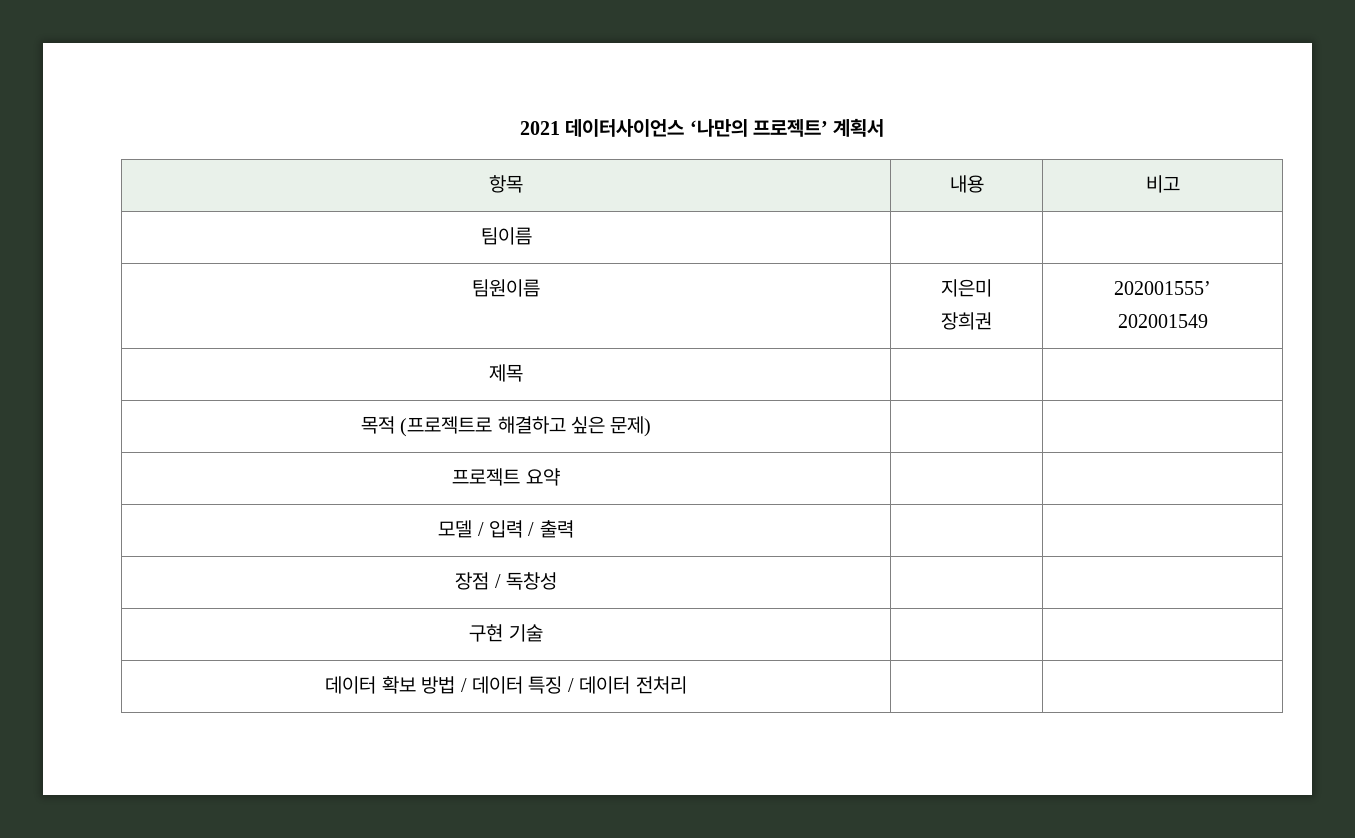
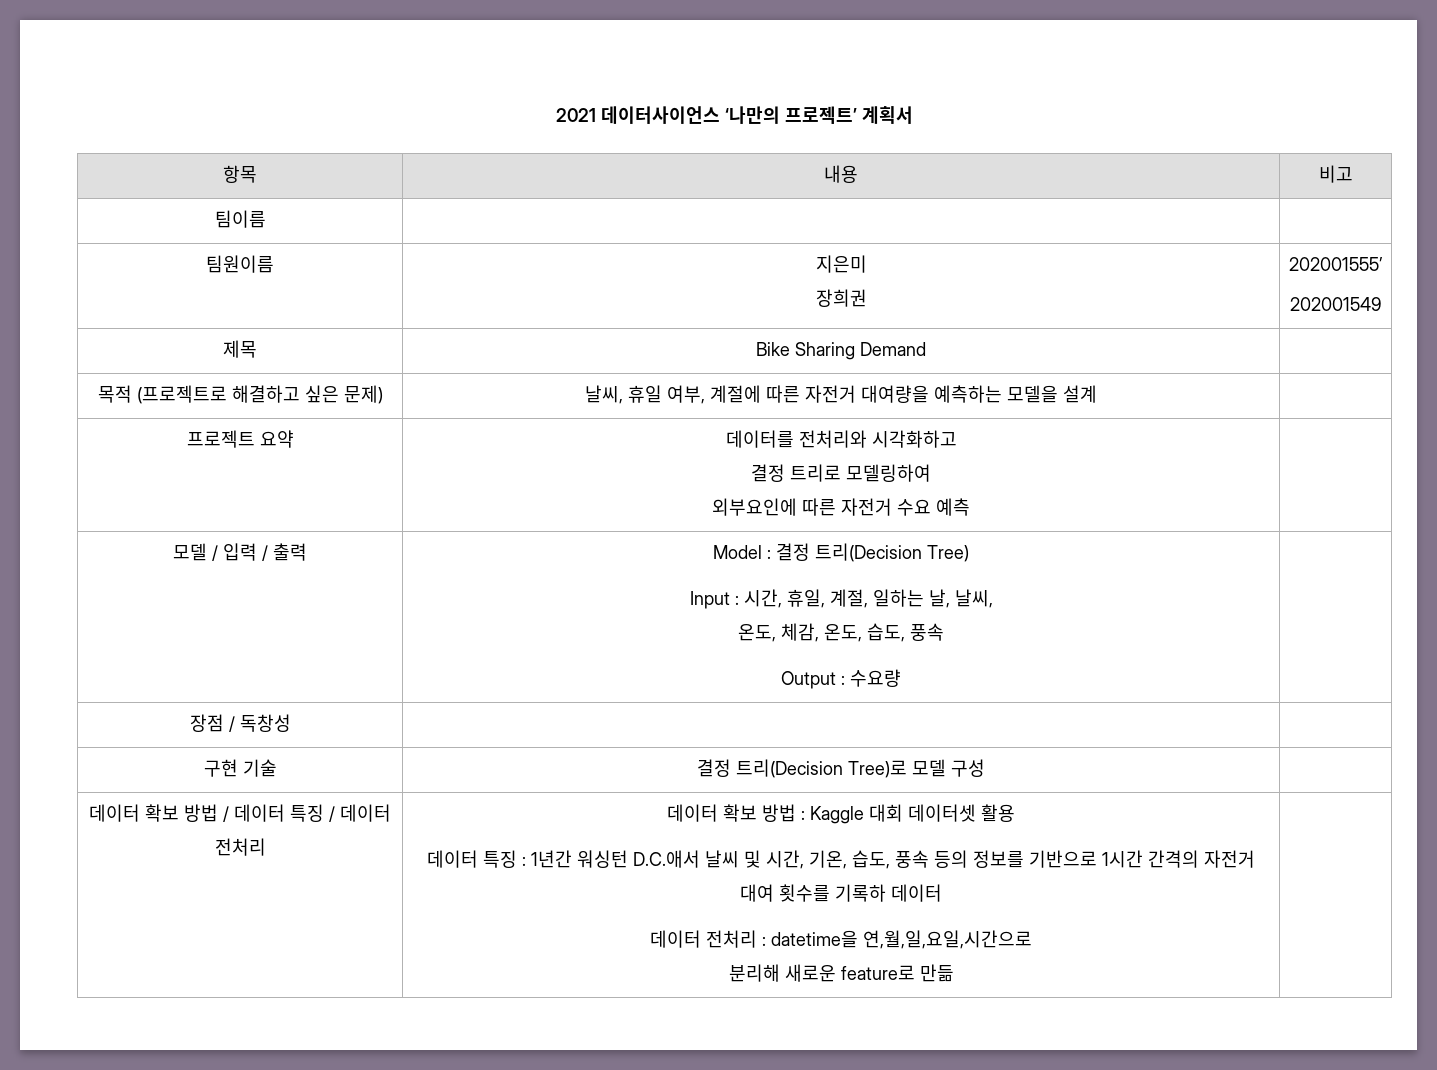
- 제목 | |
+ 제목 | Bike Sharing Demand |
- 목적 (프로젝트로 해결하고 싶은 문제) | |
- 프로젝트 요약 | |
+ 목적 (프로젝트로 해결하고 싶은 문제) | 날씨, 휴일 여부, 계절에 따른 자전거 대여량을 예측하는 모델을 설계 |
+ 프로젝트 요약 | 데이터를 전처리와 시각화하고
+ 결정 트리로 모델링하여
+ 외부요인에 따른 자전거 수요 예측 |
- 모델 / 입력 / 출력 | |
+ 모델 / 입력 / 출력 | Model : 결정 트리(Decision Tree)
+ Input : 시간, 휴일, 계절, 일하는 날, 날씨,
+ 온도, 체감, 온도, 습도, 풍속
+ Output : 수요량 |
- 구현 기술 | |
+ 구현 기술 | 결정 트리(Decision Tree)로 모델 구성 |
+ 데이터 확보 방법 : Kaggle 대회 데이터셋 활용
+ 데이터 특징 : 1년간 워싱턴 D.C.애서 날씨 및 시간, 기온, 습도, 풍속 등의 정보를 기반으로 1시간 간격의 자전거 대여 횟수를 기록하 데이터
+ 데이터 전처리 : datetime을 연,월,일,요일,시간으로
+ 분리해 새로운 feature로 만듦

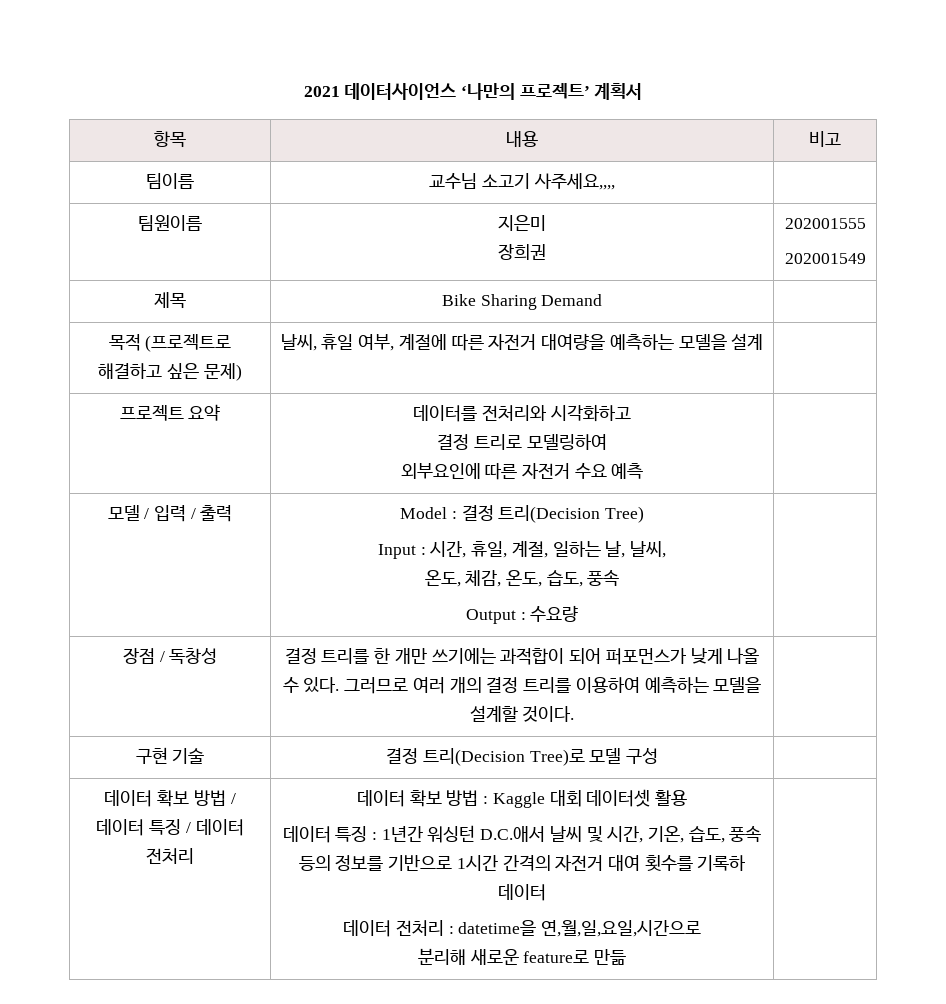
- 팀이름 | |
+ 팀이름 | 교수님 소고기 사주세요,,,, |
  팀원이름 | 지은미
- 장희권 | 202001555’
+ 장희권 | 202001555
- 장점 / 독창성 | |
+ 장점 / 독창성 | 결정 트리를 한 개만 쓰기에는 과적합이 되어 퍼포먼스가 낮게 나올 수 있다. 그러므로 여러 개의 결정 트리를 이용하여 예측하는 모델을 설계할 것이다. |

